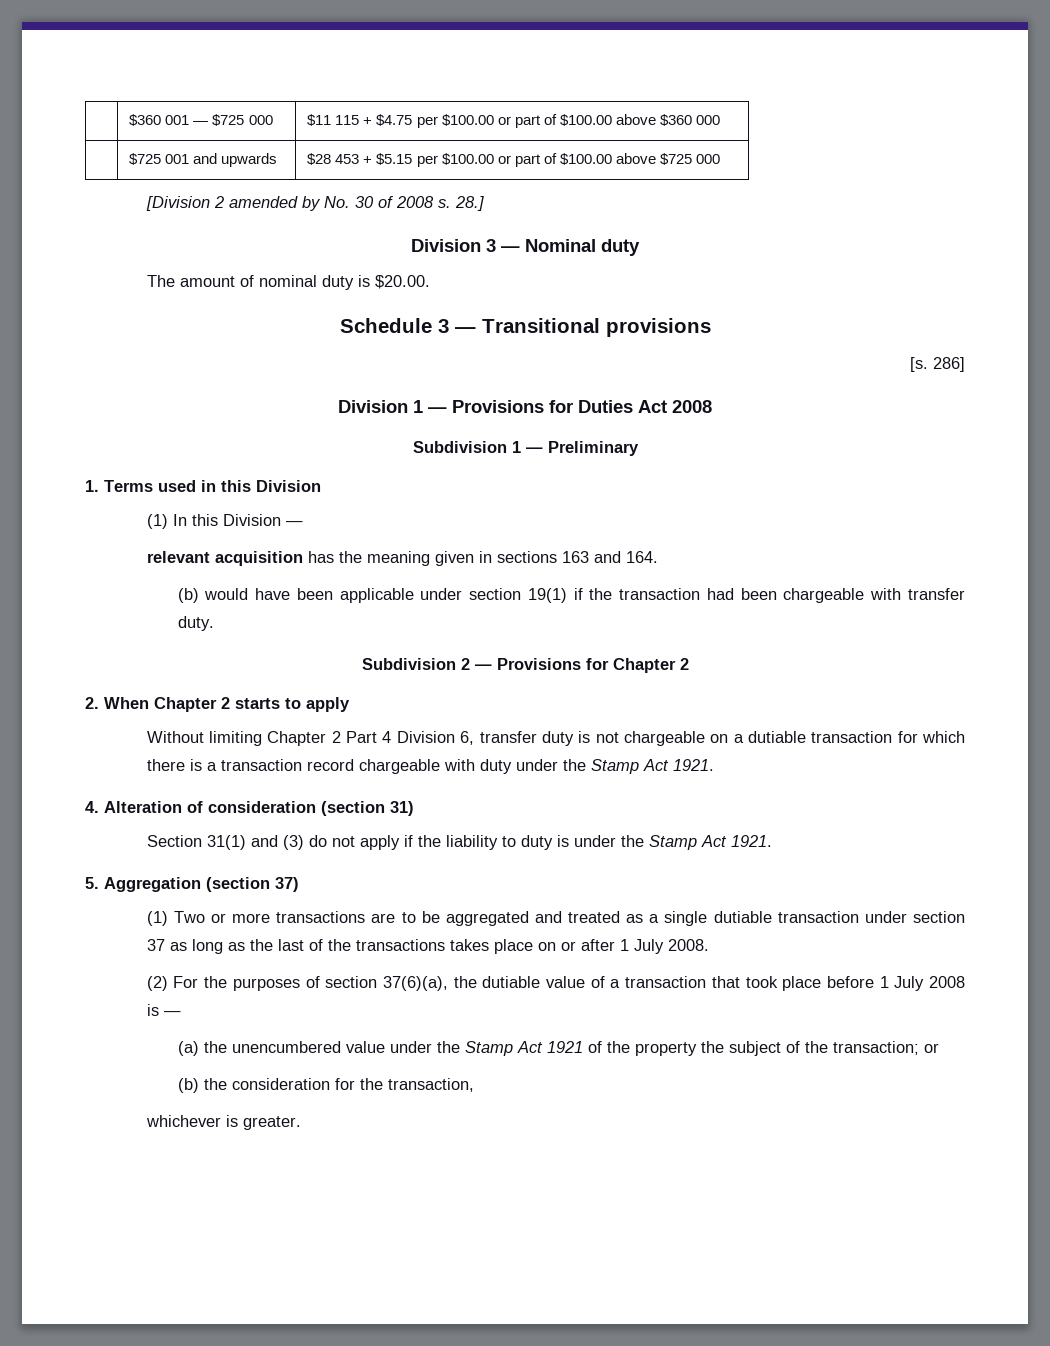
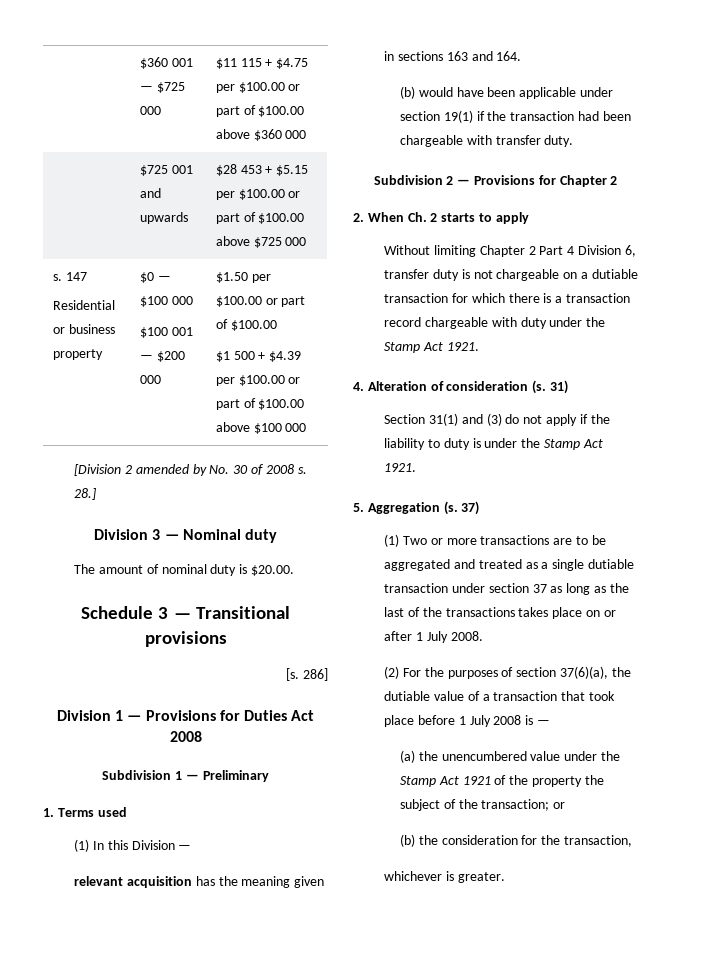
+ s. 147
+ Residential or business property | $0 — $100 000
+ $100 001 — $200 000 | $1.50 per $100.00 or part of $100.00
+ $1 500 + $4.39 per $100.00 or part of $100.00 above $100 000
- 1. Terms used in this Division
+ 1. Terms used
- 2. When Chapter 2 starts to apply
+ 2. When Ch. 2 starts to apply
- 4. Alteration of consideration (section 31)
+ 4. Alteration of consideration (s. 31)
- 5. Aggregation (section 37)
+ 5. Aggregation (s. 37)

